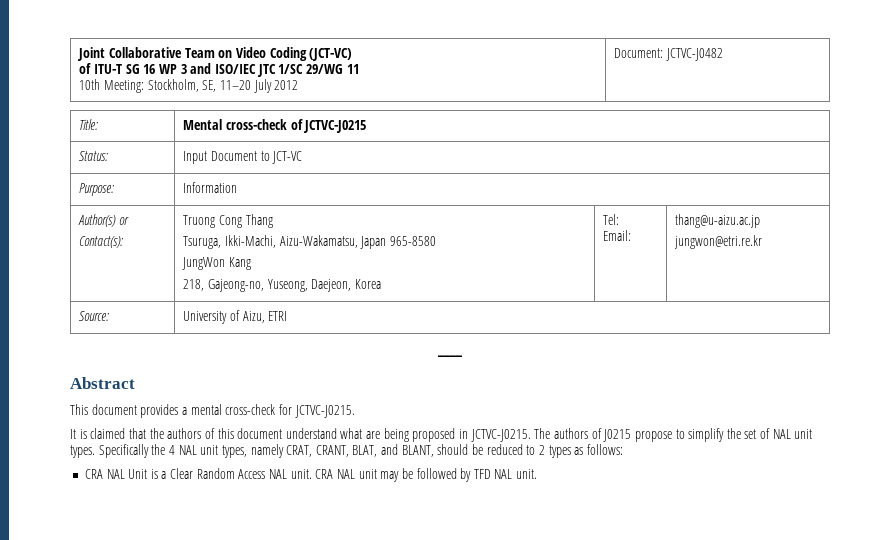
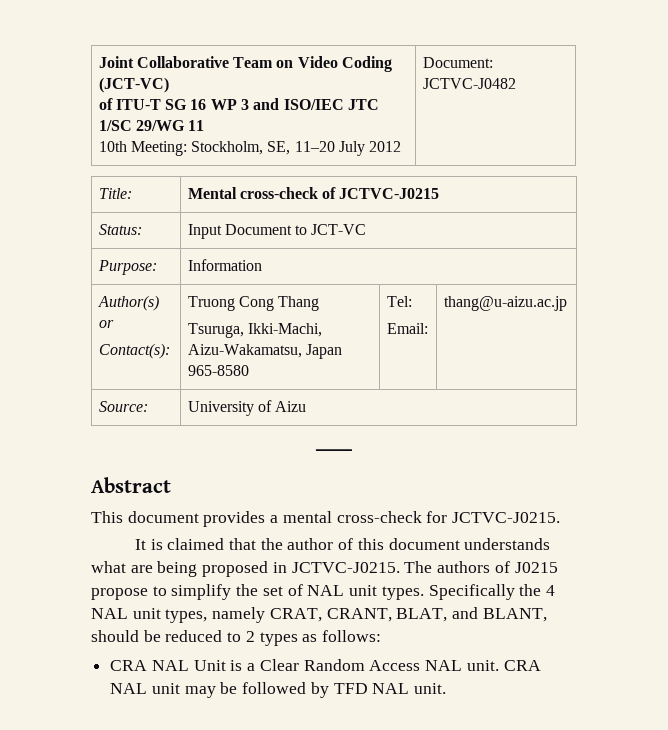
  Author(s) or
  Contact(s): | Truong Cong Thang
- Tsuruga, Ikki-Machi, Aizu-Wakamatsu, Japan 965-8580
- JungWon Kang
- 218, Gajeong-no, Yuseong, Daejeon, Korea | Tel:
+ Tsuruga, Ikki-Machi, Aizu-Wakamatsu, Japan 965-8580 | Tel:
  Email: | thang@u-aizu.ac.jp
- jungwon@etri.re.kr
- Source: | University of Aizu, ETRI
+ Source: | University of Aizu
- It is claimed that the authors of this document understand what are being proposed in JCTVC-J0215.
+ It is claimed that the author of this document understands what are being proposed in JCTVC-J0215.

